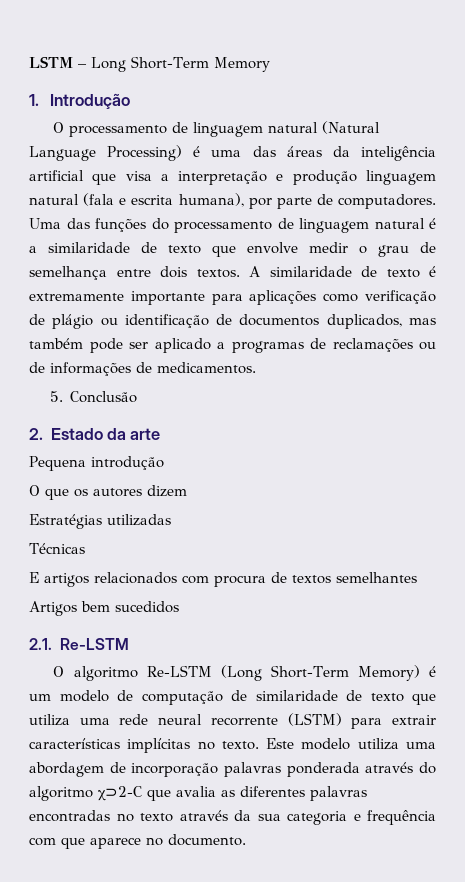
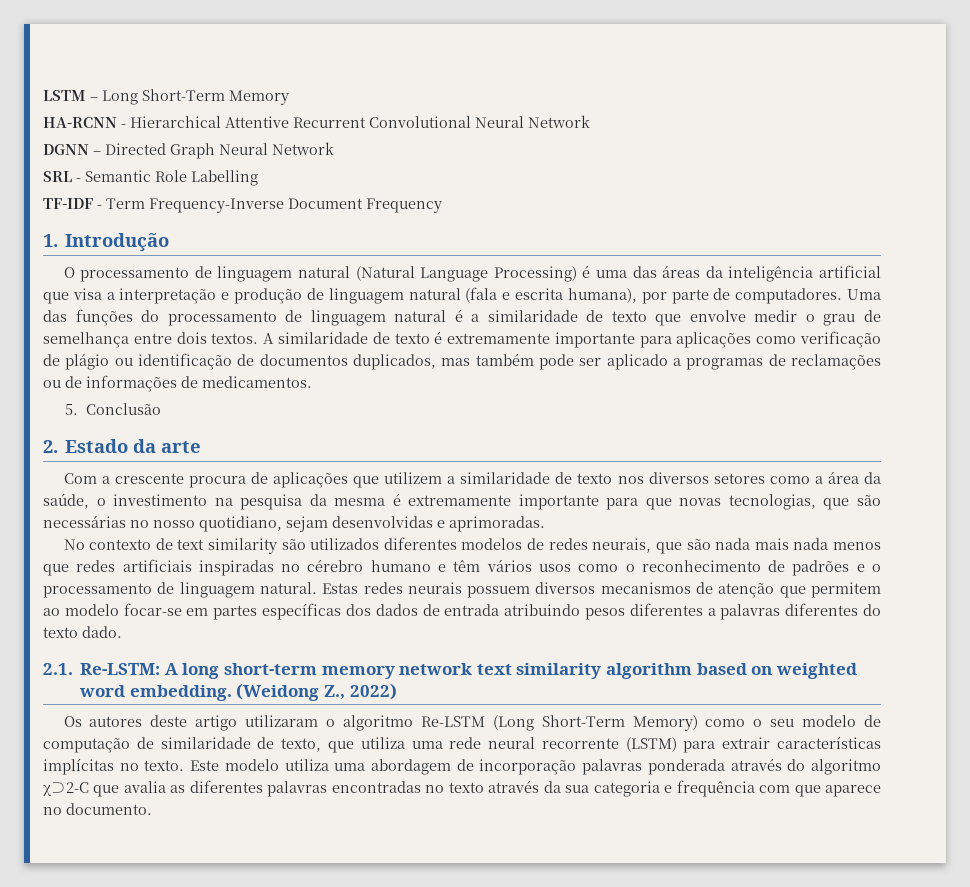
+ HA-RCNN - Hierarchical Attentive Recurrent Convolutional Neural Network
+ DGNN – Directed Graph Neural Network
+ SRL - Semantic Role Labelling
+ TF-IDF - Term Frequency-Inverse Document Frequency
- O processamento de linguagem natural (Natural Language Processing) é uma das áreas da inteligência artificial que visa a interpretação e produção linguagem natural (fala e escrita humana), por parte de computadores.
+ O processamento de linguagem natural (Natural Language Processing) é uma das áreas da inteligência artificial que visa a interpretação e produção de linguagem natural (fala e escrita humana), por parte de computadores.
- Pequena introdução
- O que os autores dizem
- Estratégias utilizadas
- Técnicas
- E artigos relacionados com procura de textos semelhantes
- Artigos bem sucedidos
- 2.1. Re-LSTM
- O algoritmo Re-LSTM (Long Short-Term Memory) é um modelo de computação de similaridade de texto que utiliza uma rede neural recorrente (LSTM) para extrair características implícitas no texto.
+ Com a crescente procura de aplicações que utilizem a similaridade de texto nos diversos setores como a área da saúde, o investimento na pesquisa da mesma é extremamente importante para que novas tecnologias, que são necessárias no nosso quotidiano, sejam desenvolvidas e aprimoradas.
+ No contexto de text similarity são utilizados diferentes modelos de redes neurais, que são nada mais nada menos que redes artificiais inspiradas no cérebro humano e têm vários usos como o reconhecimento de padrões e o processamento de linguagem natural. Estas redes neurais possuem diversos mecanismos de atenção que permitem ao modelo focar-se em partes específicas dos dados de entrada atribuindo pesos diferentes a palavras diferentes do texto dado.
+ 2.1. Re-LSTM: A long short-term memory network text similarity algorithm based on weighted word embedding. (Weidong Z., 2022)
+ Os autores deste artigo utilizaram o algoritmo Re-LSTM (Long Short-Term Memory) como o seu modelo de computação de similaridade de texto, que utiliza uma rede neural recorrente (LSTM) para extrair características implícitas no texto.

